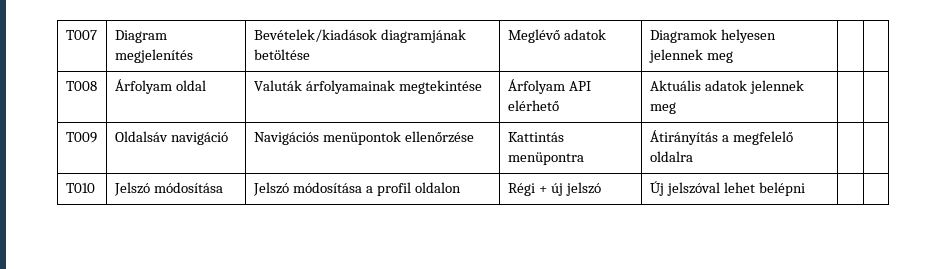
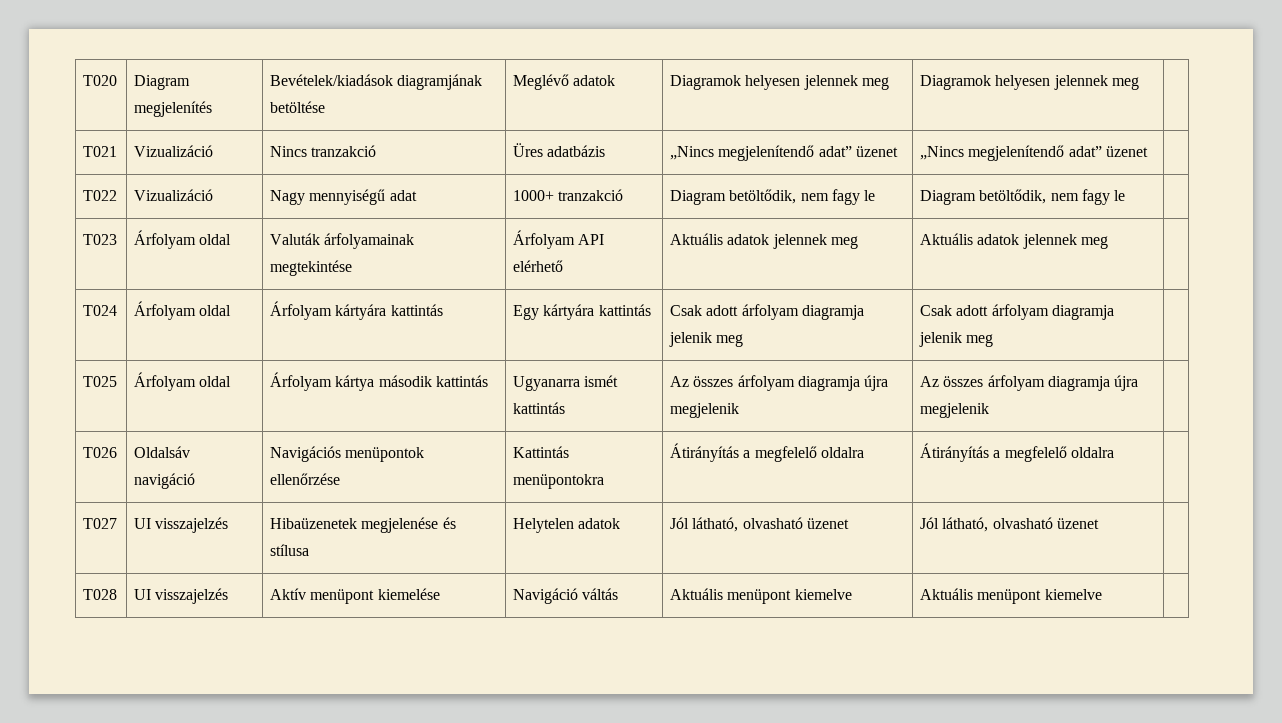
- T007 | Diagram megjelenítés | Bevételek/kiadások diagramjának betöltése | Meglévő adatok | Diagramok helyesen jelennek meg | |
- T008 | Árfolyam oldal | Valuták árfolyamainak megtekintése | Árfolyam API elérhető | Aktuális adatok jelennek meg | |
- T009 | Oldalsáv navigáció | Navigációs menüpontok ellenőrzése | Kattintás menüpontra | Átirányítás a megfelelő oldalra | |
- T010 | Jelszó módosítása | Jelszó módosítása a profil oldalon | Régi + új jelszó | Új jelszóval lehet belépni | |
+ T020 | Diagram megjelenítés | Bevételek/kiadások diagramjának betöltése | Meglévő adatok | Diagramok helyesen jelennek meg | Diagramok helyesen jelennek meg |
+ T021 | Vizualizáció | Nincs tranzakció | Üres adatbázis | „Nincs megjelenítendő adat” üzenet | „Nincs megjelenítendő adat” üzenet |
+ T022 | Vizualizáció | Nagy mennyiségű adat | 1000+ tranzakció | Diagram betöltődik, nem fagy le | Diagram betöltődik, nem fagy le |
+ T023 | Árfolyam oldal | Valuták árfolyamainak megtekintése | Árfolyam API elérhető | Aktuális adatok jelennek meg | Aktuális adatok jelennek meg |
+ T024 | Árfolyam oldal | Árfolyam kártyára kattintás | Egy kártyára kattintás | Csak adott árfolyam diagramja jelenik meg | Csak adott árfolyam diagramja jelenik meg |
+ T025 | Árfolyam oldal | Árfolyam kártya második kattintás | Ugyanarra ismét kattintás | Az összes árfolyam diagramja újra megjelenik | Az összes árfolyam diagramja újra megjelenik |
+ T026 | Oldalsáv navigáció | Navigációs menüpontok ellenőrzése | Kattintás menüpontokra | Átirányítás a megfelelő oldalra | Átirányítás a megfelelő oldalra |
+ T027 | UI visszajelzés | Hibaüzenetek megjelenése és stílusa | Helytelen adatok | Jól látható, olvasható üzenet | Jól látható, olvasható üzenet |
+ T028 | UI visszajelzés | Aktív menüpont kiemelése | Navigáció váltás | Aktuális menüpont kiemelve | Aktuális menüpont kiemelve |

